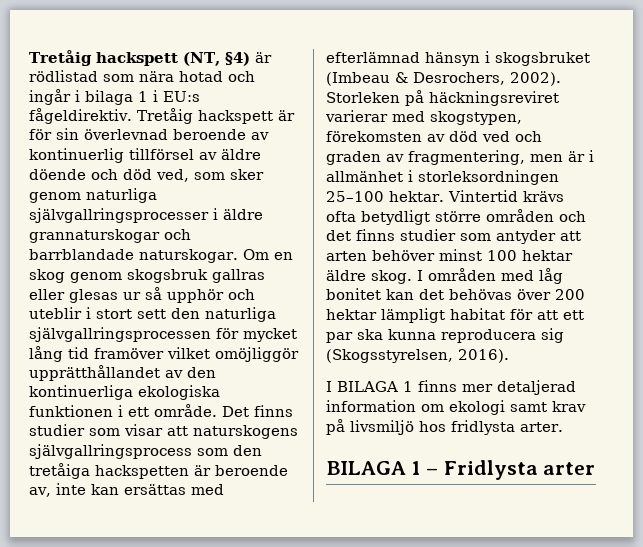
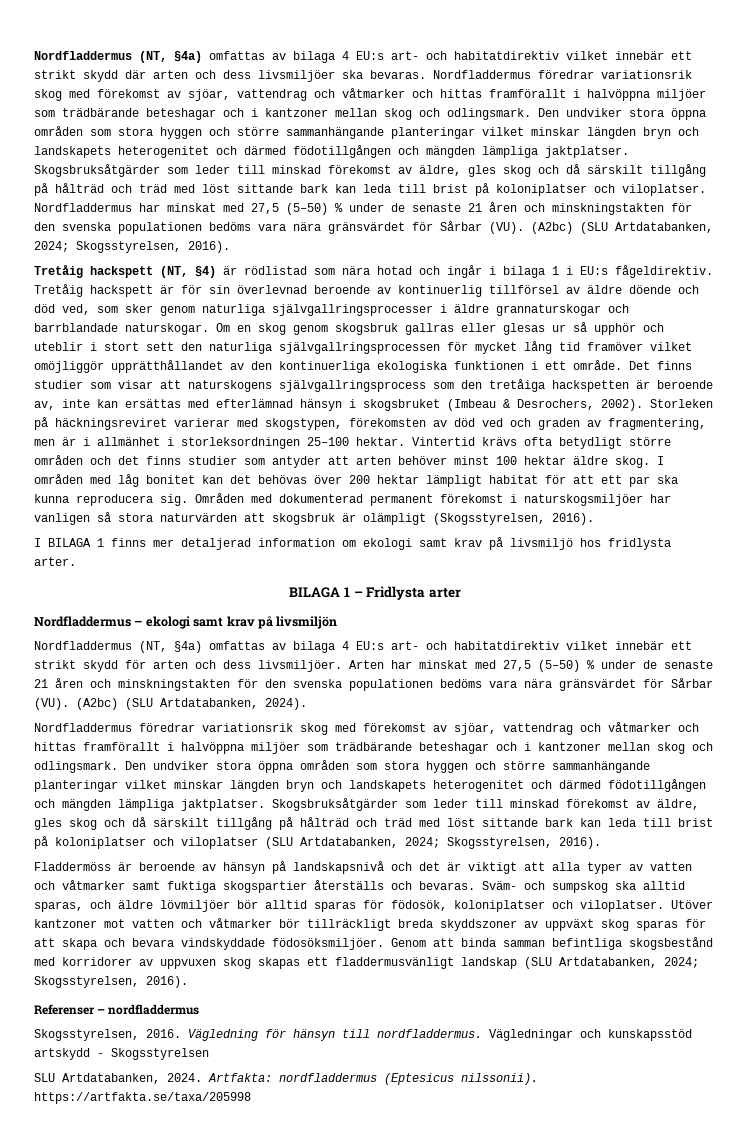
+ Nordfladdermus (NT, §4a) omfattas av bilaga 4 EU:s art- och habitatdirektiv vilket innebär ett strikt skydd där arten och dess livsmiljöer ska bevaras. Nordfladdermus föredrar variationsrik skog med förekomst av sjöar, vattendrag och våtmarker och hittas framförallt i halvöppna miljöer som trädbärande beteshagar och i kantzoner mellan skog och odlingsmark. Den undviker stora öppna områden som stora hyggen och större sammanhängande planteringar vilket minskar längden bryn och landskapets heterogenitet och därmed födotillgången och mängden lämpliga jaktplatser. Skogsbruksåtgärder som leder till minskad förekomst av äldre, gles skog och då särskilt tillgång på hålträd och träd med löst sittande bark kan leda till brist på koloniplatser och viloplatser. Nordfladdermus har minskat med 27,5 (5–50) % under de senaste 21 åren och minskningstakten för den svenska populationen bedöms vara nära gränsvärdet för Sårbar (VU). (A2bc) (SLU Artdatabanken, 2024; Skogsstyrelsen, 2016).
- I områden med låg bonitet kan det behövas över 200 hektar lämpligt habitat för att ett par ska kunna reproducera sig (Skogsstyrelsen, 2016).
+ I områden med låg bonitet kan det behövas över 200 hektar lämpligt habitat för att ett par ska kunna reproducera sig. Områden med dokumenterad permanent förekomst i naturskogsmiljöer har vanligen så stora naturvärden att skogsbruk är olämpligt (Skogsstyrelsen, 2016).
+ Nordfladdermus – ekologi samt krav på livsmiljön
+ Nordfladdermus (NT, §4a) omfattas av bilaga 4 EU:s art- och habitatdirektiv vilket innebär ett strikt skydd för arten och dess livsmiljöer. Arten har minskat med 27,5 (5–50) % under de senaste 21 åren och minskningstakten för den svenska populationen bedöms vara nära gränsvärdet för Sårbar (VU). (A2bc) (SLU Artdatabanken, 2024).
+ Nordfladdermus föredrar variationsrik skog med förekomst av sjöar, vattendrag och våtmarker och hittas framförallt i halvöppna miljöer som trädbärande beteshagar och i kantzoner mellan skog och odlingsmark. Den undviker stora öppna områden som stora hyggen och större sammanhängande planteringar vilket minskar längden bryn och landskapets heterogenitet och därmed födotillgången och mängden lämpliga jaktplatser. Skogsbruksåtgärder som leder till minskad förekomst av äldre, gles skog och då särskilt tillgång på hålträd och träd med löst sittande bark kan leda till brist på koloniplatser och viloplatser (SLU Artdatabanken, 2024; Skogsstyrelsen, 2016).
+ Fladdermöss är beroende av hänsyn på landskapsnivå och det är viktigt att alla typer av vatten och våtmarker samt fuktiga skogspartier återställs och bevaras. Sväm- och sumpskog ska alltid sparas, och äldre lövmiljöer bör alltid sparas för födosök, koloniplatser och viloplatser. Utöver kantzoner mot vatten och våtmarker bör tillräckligt breda skyddszoner av uppväxt skog sparas för att skapa och bevara vindskyddade födosöksmiljöer. Genom att binda samman befintliga skogsbestånd med korridorer av uppvuxen skog skapas ett fladdermusvänligt landskap (SLU Artdatabanken, 2024; Skogsstyrelsen, 2016).
+ Referenser – nordfladdermus
+ Skogsstyrelsen, 2016. Vägledning för hänsyn till nordfladdermus. Vägledningar och kunskapsstöd artskydd - Skogsstyrelsen
+ SLU Artdatabanken, 2024. Artfakta: nordfladdermus (Eptesicus nilssonii). https://artfakta.se/taxa/205998

